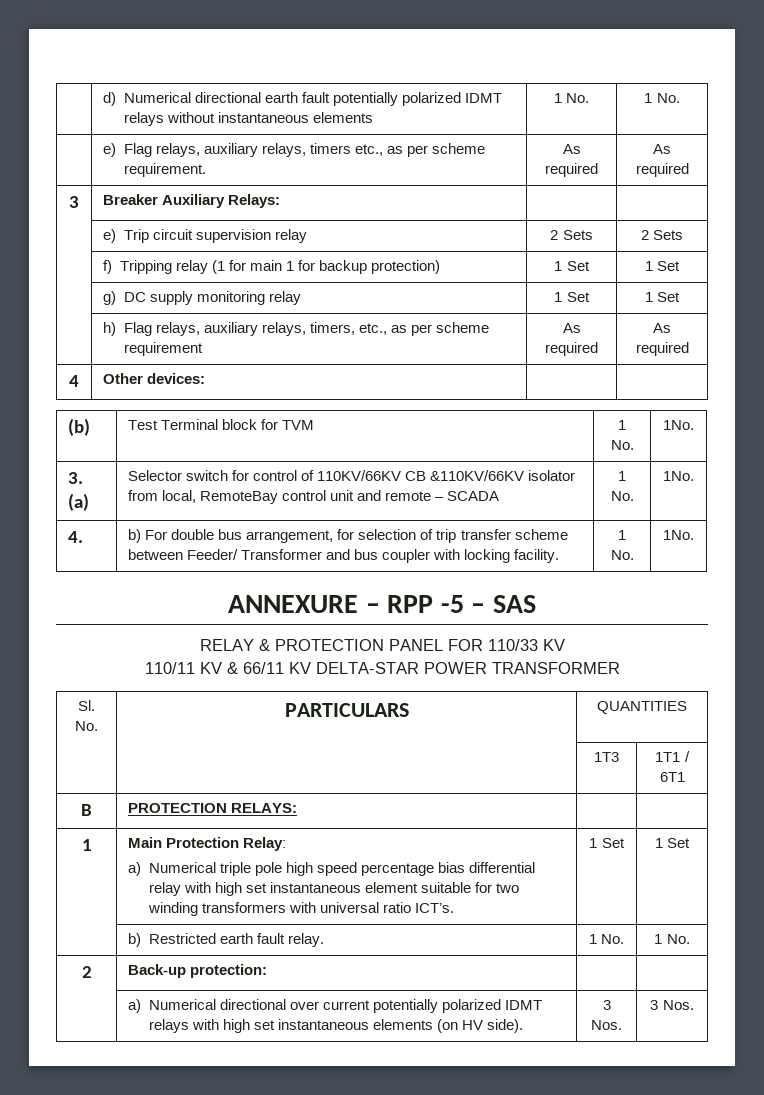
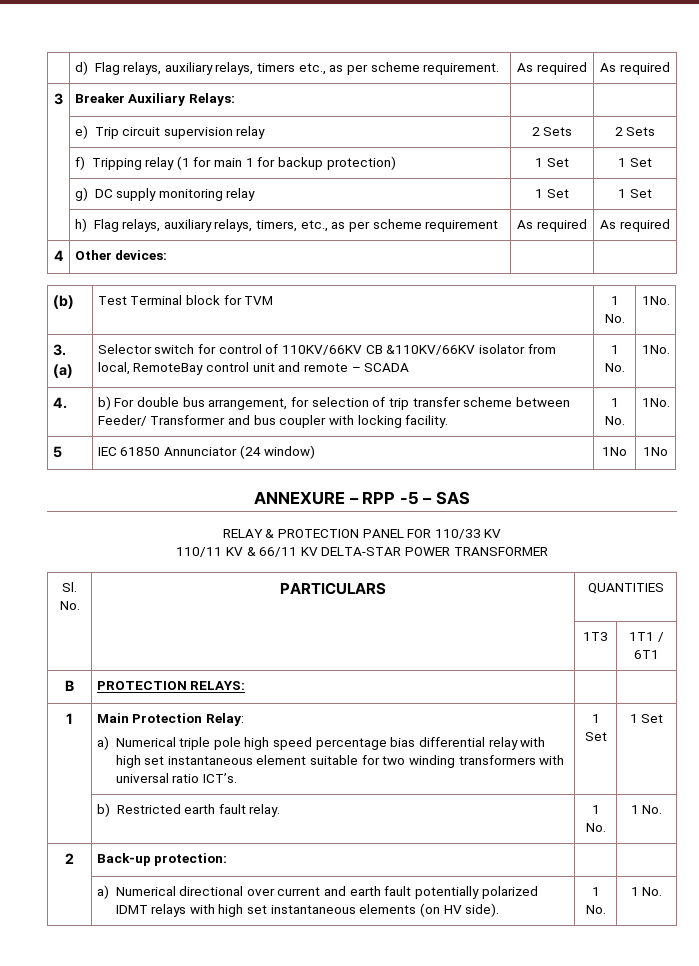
- | d) Numerical directional earth fault potentially polarized IDMT relays without instantaneous elements | 1 No. | 1 No.
- | e) Flag relays, auxiliary relays, timers etc., as per scheme requirement. | As required | As required
+ | d) Flag relays, auxiliary relays, timers etc., as per scheme requirement. | As required | As required
+ 5 | IEC 61850 Annunciator (24 window) | 1No | 1No
- | a) Numerical directional over current potentially polarized IDMT relays with high set instantaneous elements (on HV side). | 3 Nos. | 3 Nos.
+ | a) Numerical directional over current and earth fault potentially polarized IDMT relays with high set instantaneous elements (on HV side). | 1 No. | 1 No.

